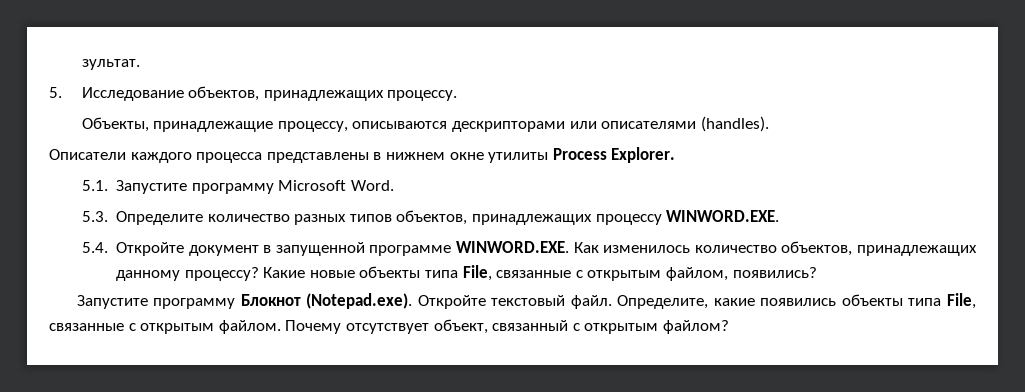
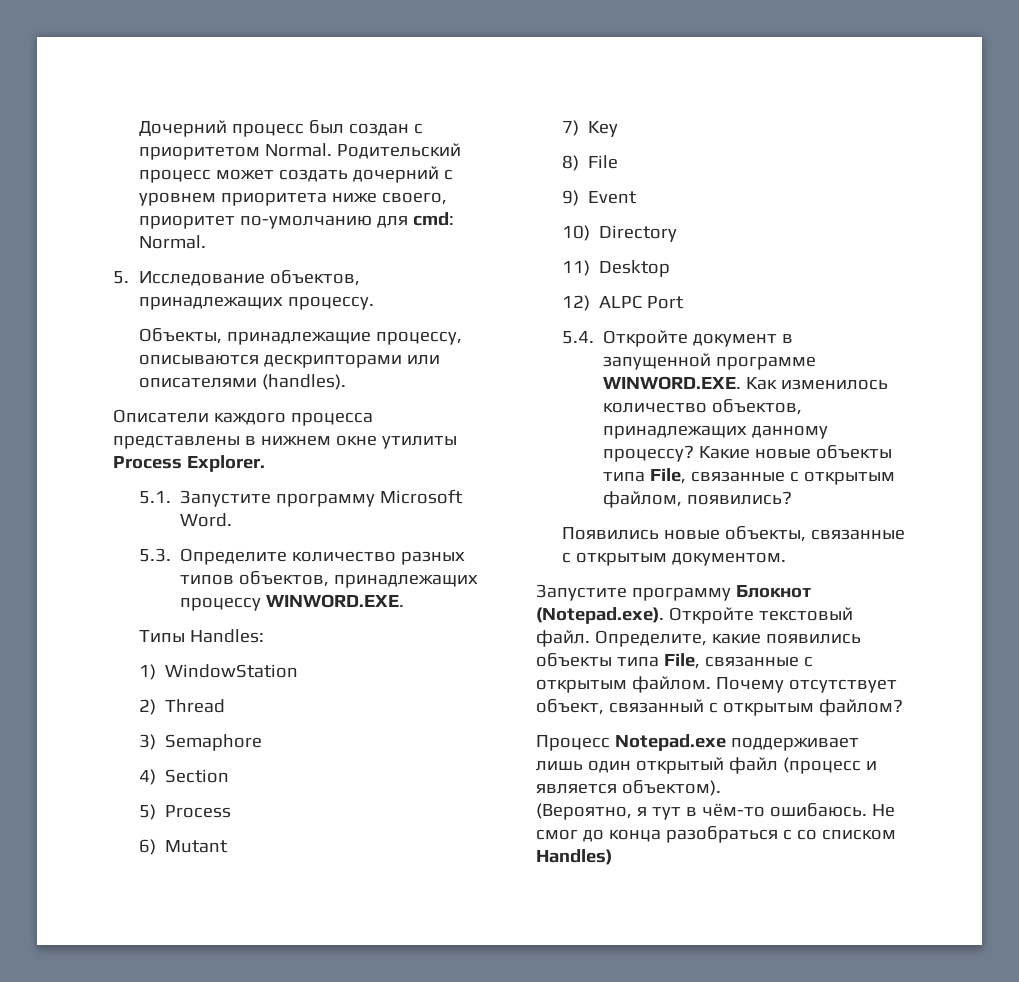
- зультат.
+ Дочерний процесс был создан с приоритетом Normal. Родительский процесс может создать дочерний с уровнем приоритета ниже своего, приоритет по-умолчанию для cmd: Normal.
+ Типы Handles:
+ 1) WindowStation
+ 2) Thread
+ 3) Semaphore
+ 4) Section
+ 5) Process
+ 6) Mutant
+ 7) Key
+ 8) File
+ 9) Event
+ 10) Directory
+ 11) Desktop
+ 12) ALPC Port
+ Появились новые объекты, связанные с открытым документом.
+ Процесс Notepad.exe поддерживает лишь один открытый файл (процесс и является объектом).
+ (Вероятно, я тут в чём-то ошибаюсь. Не смог до конца разобраться с со списком Handles)

